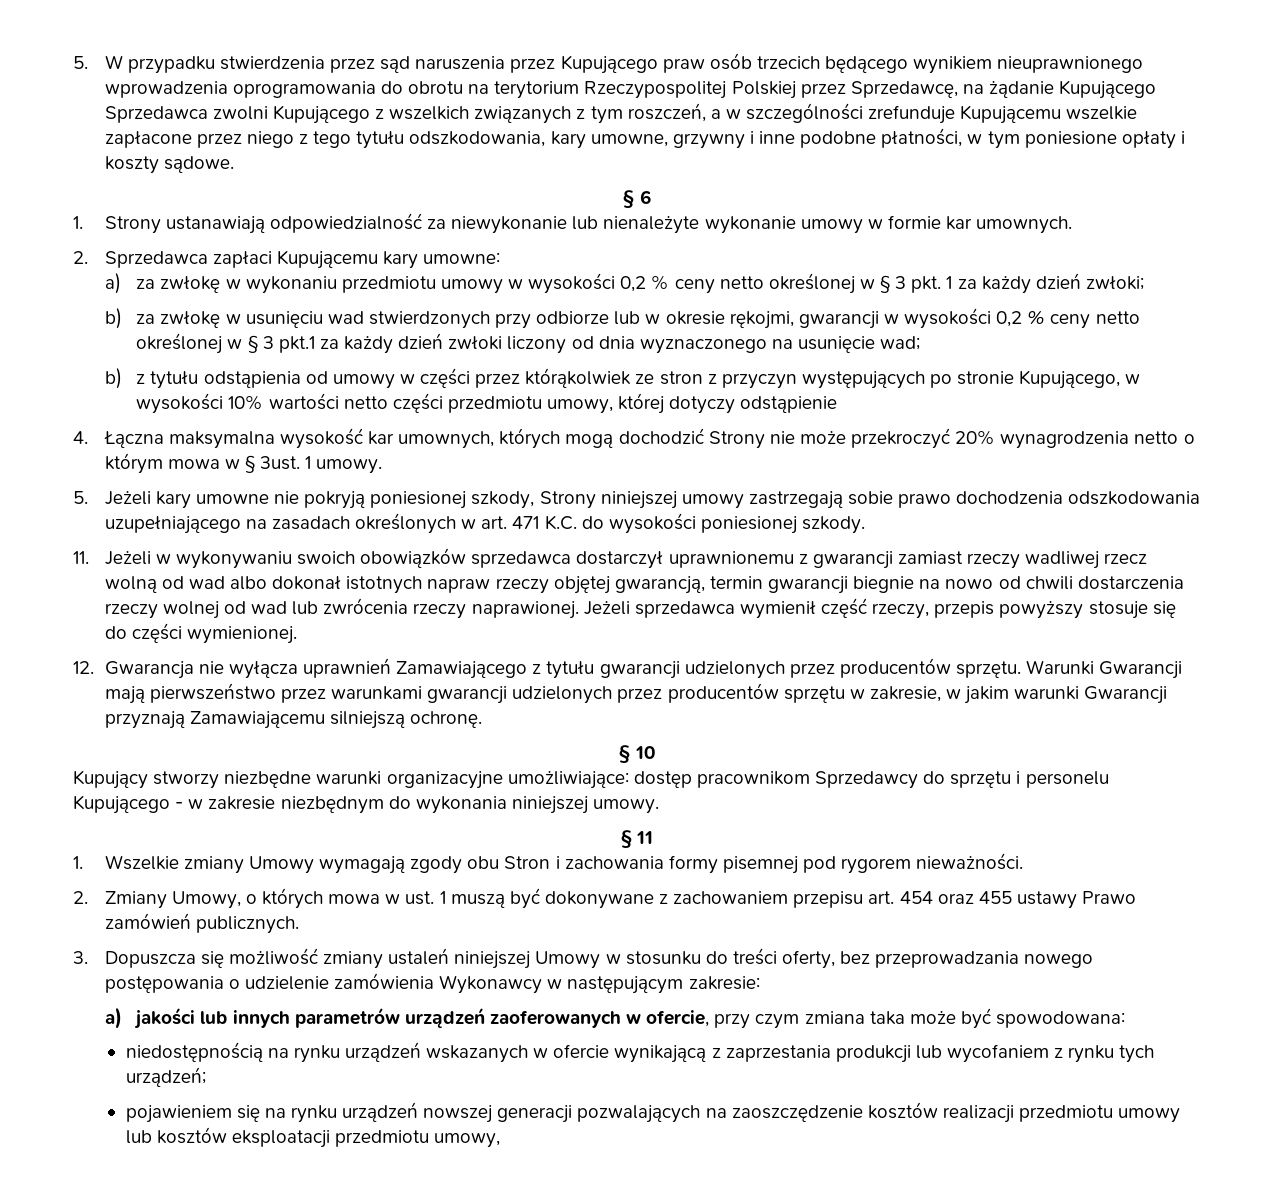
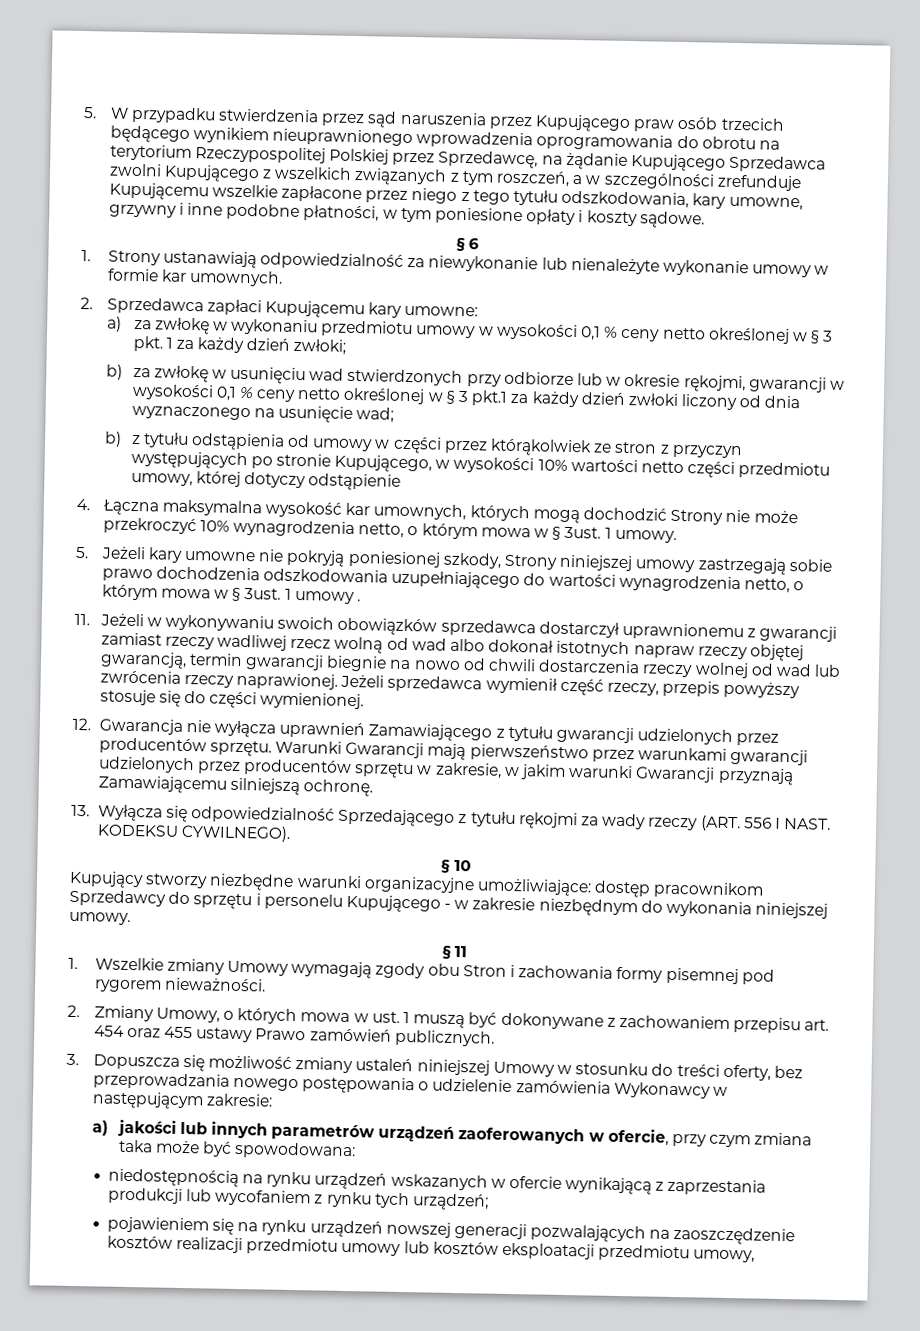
- a) za zwłokę w wykonaniu przedmiotu umowy w wysokości 0,2 % ceny netto określonej w § 3 pkt. 1 za każdy dzień zwłoki;
+ a) za zwłokę w wykonaniu przedmiotu umowy w wysokości 0,1 % ceny netto określonej w § 3 pkt. 1 za każdy dzień zwłoki;
- b) za zwłokę w usunięciu wad stwierdzonych przy odbiorze lub w okresie rękojmi, gwarancji w wysokości 0,2 % ceny netto określonej w § 3 pkt.1 za każdy dzień zwłoki liczony od dnia wyznaczonego na usunięcie wad;
+ b) za zwłokę w usunięciu wad stwierdzonych przy odbiorze lub w okresie rękojmi, gwarancji w wysokości 0,1 % ceny netto określonej w § 3 pkt.1 za każdy dzień zwłoki liczony od dnia wyznaczonego na usunięcie wad;
- 4. Łączna maksymalna wysokość kar umownych, których mogą dochodzić Strony nie może przekroczyć 20% wynagrodzenia netto o którym mowa w § 3ust.
+ 4. Łączna maksymalna wysokość kar umownych, których mogą dochodzić Strony nie może przekroczyć 10% wynagrodzenia netto, o którym mowa w § 3ust.
- 5. Jeżeli kary umowne nie pokryją poniesionej szkody, Strony niniejszej umowy zastrzegają sobie prawo dochodzenia odszkodowania uzupełniającego na zasadach określonych w art. 471 K.C. do wysokości poniesionej szkody.
+ 5. Jeżeli kary umowne nie pokryją poniesionej szkody, Strony niniejszej umowy zastrzegają sobie prawo dochodzenia odszkodowania uzupełniającego do wartości wynagrodzenia netto, o którym mowa w § 3ust. 1 umowy .
+ 13. Wyłącza się odpowiedzialność Sprzedającego z tytułu rękojmi za wady rzeczy (ART. 556 I NAST. KODEKSU CYWILNEGO).

